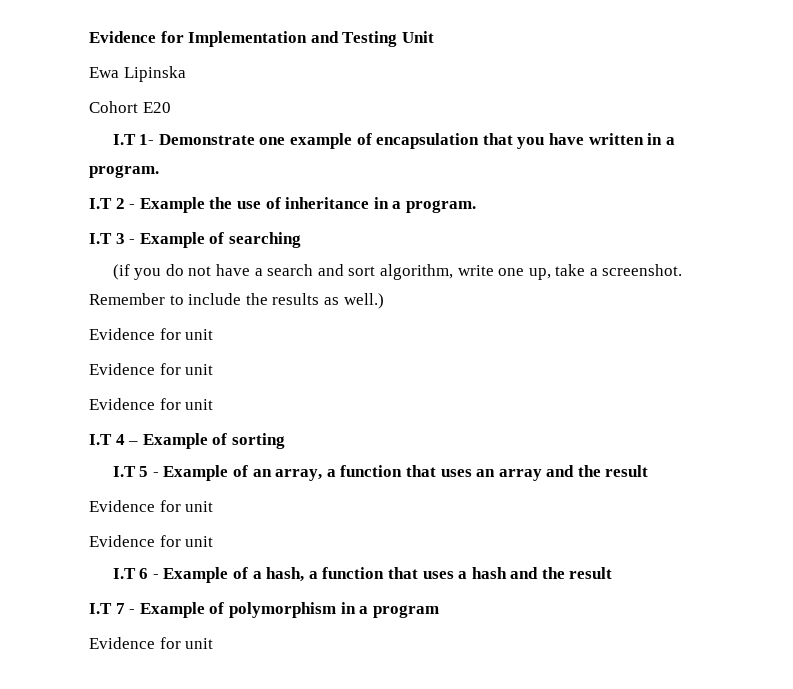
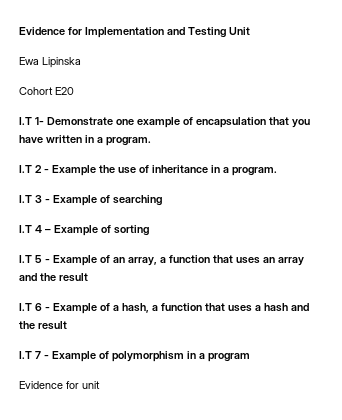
- (if you do not have a search and sort algorithm, write one up, take a screenshot. Remember to include the results as well.)
- Evidence for unit
- Evidence for unit
- Evidence for unit
  I.T 5 - Example of an array, a function that uses an array and the result
- Evidence for unit
- Evidence for unit

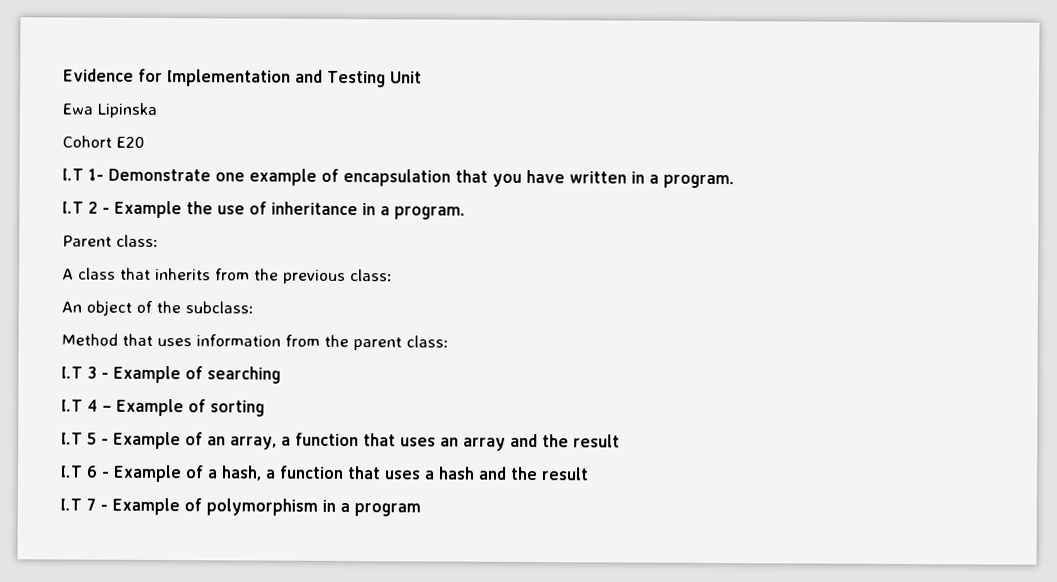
+ Parent class:
+ A class that inherits from the previous class:
+ An object of the subclass:
+ Method that uses information from the parent class:
- Evidence for unit

